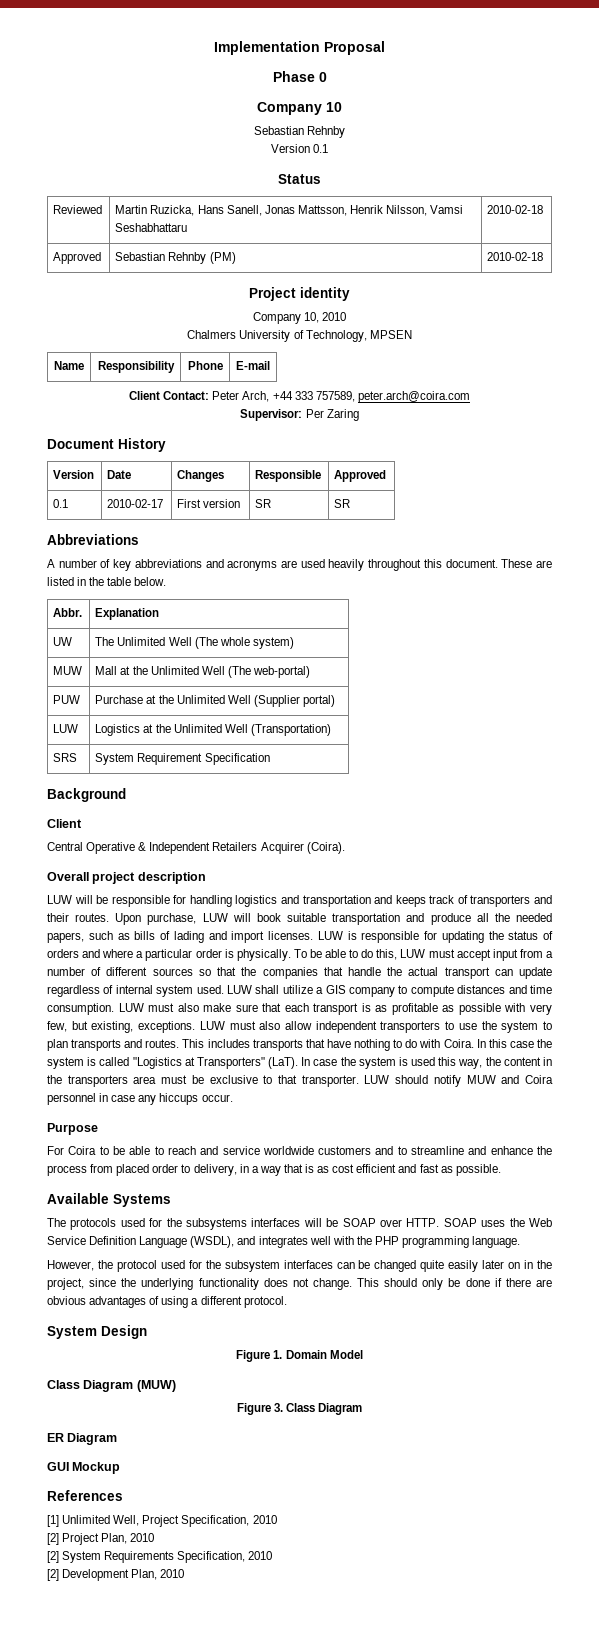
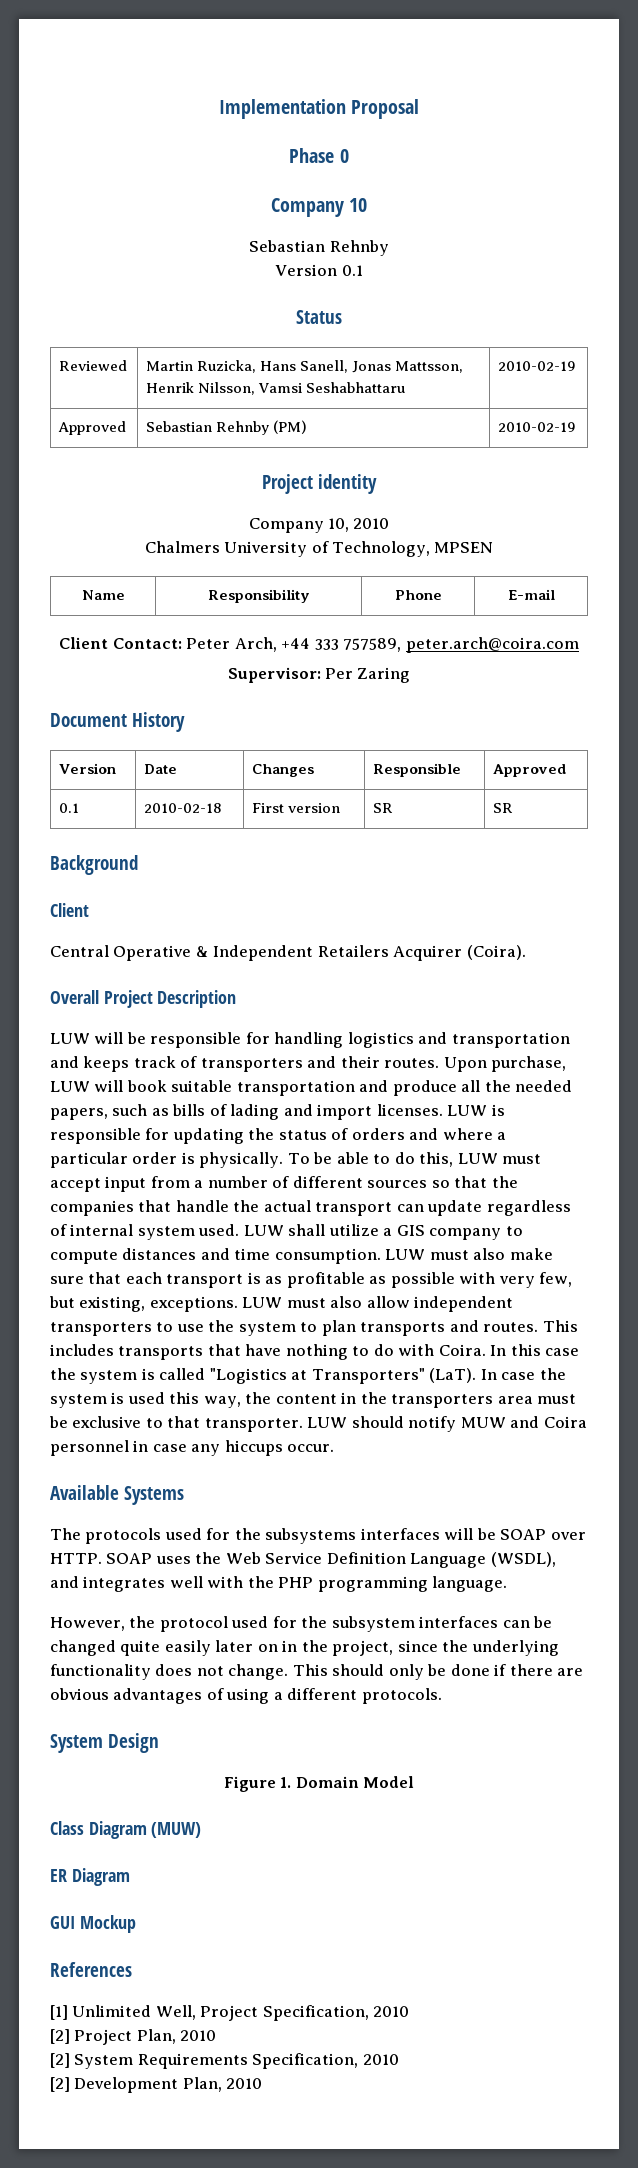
- Reviewed | Martin Ruzicka, Hans Sanell, Jonas Mattsson, Henrik Nilsson, Vamsi Seshabhattaru | 2010-02-18
+ Reviewed | Martin Ruzicka, Hans Sanell, Jonas Mattsson, Henrik Nilsson, Vamsi Seshabhattaru | 2010-02-19
- Approved | Sebastian Rehnby (PM) | 2010-02-18
+ Approved | Sebastian Rehnby (PM) | 2010-02-19
- 0.1 | 2010-02-17 | First version | SR | SR
+ 0.1 | 2010-02-18 | First version | SR | SR
- Abbreviations
- A number of key abbreviations and acronyms are used heavily throughout this document. These are listed in the table below.
- Abbr. | Explanation
- UW | The Unlimited Well (The whole system)
- MUW | Mall at the Unlimited Well (The web-portal)
- PUW | Purchase at the Unlimited Well (Supplier portal)
- LUW | Logistics at the Unlimited Well (Transportation)
- SRS | System Requirement Specification
- Overall project description
+ Overall Project Description
- Purpose
- For Coira to be able to reach and service worldwide customers and to streamline and enhance the process from placed order to delivery, in a way that is as cost efficient and fast as possible.
- This should only be done if there are obvious advantages of using a different protocol.
+ This should only be done if there are obvious advantages of using a different protocols.
- Figure 3. Class Diagram

